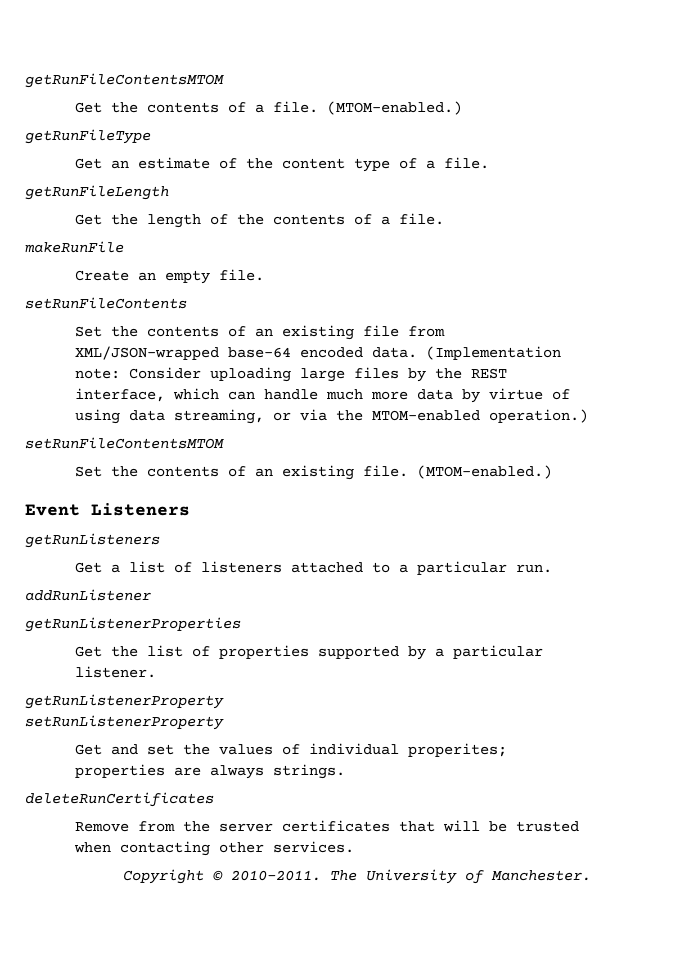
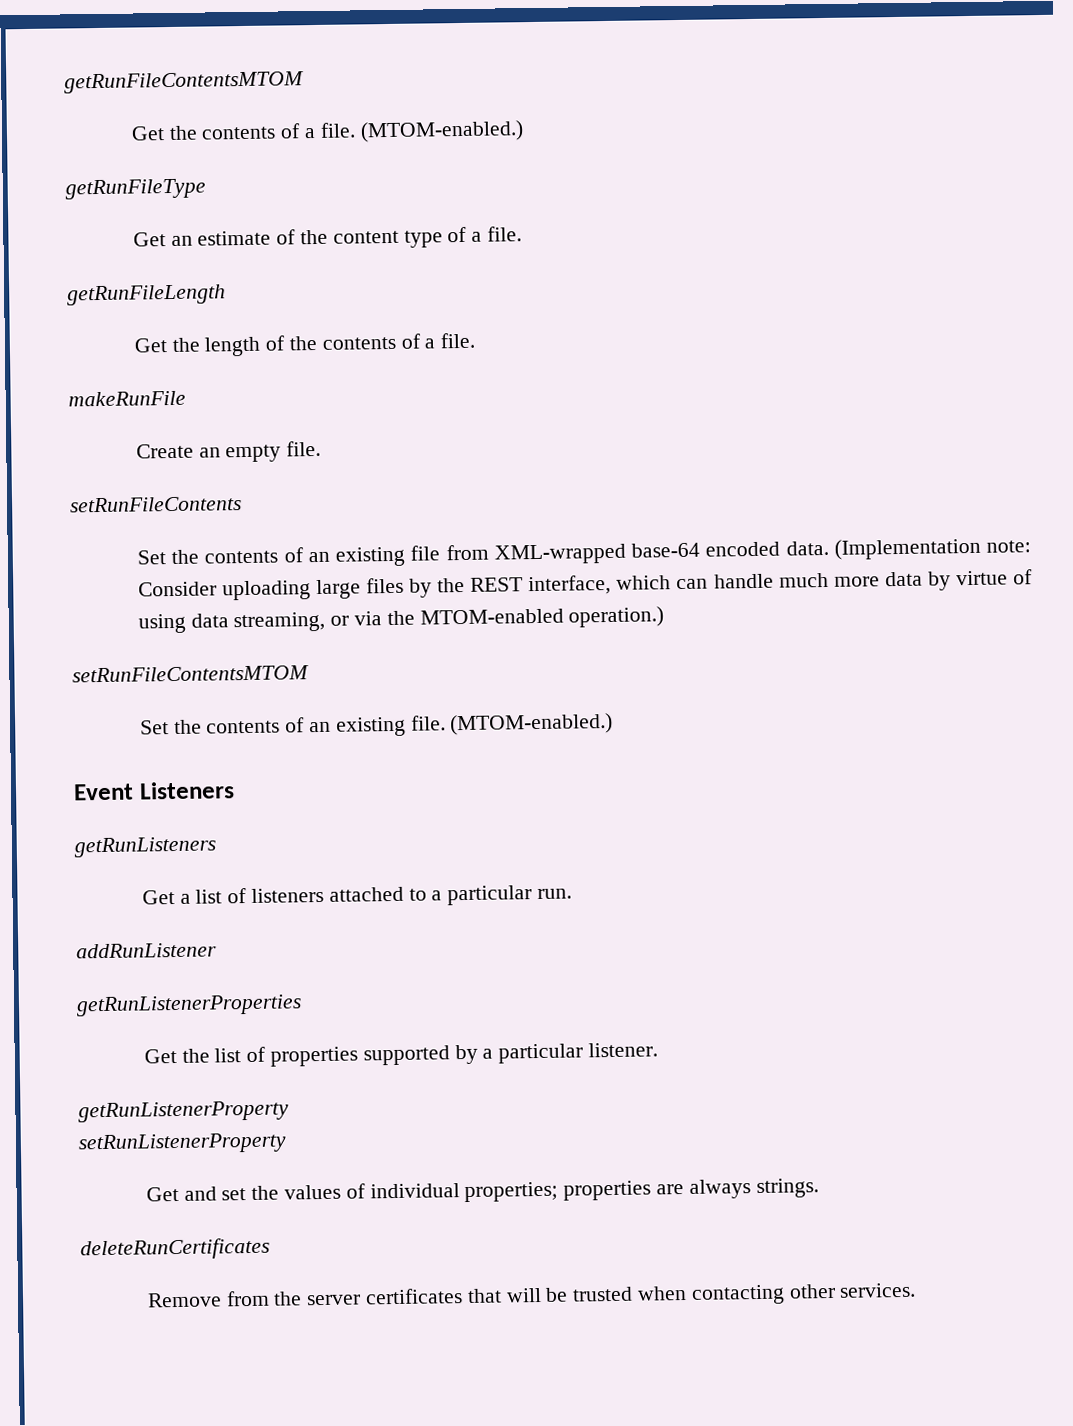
- Set the contents of an existing file from XML/JSON-wrapped base-64 encoded data.
+ Set the contents of an existing file from XML-wrapped base-64 encoded data.
- Get and set the values of individual properites; properties are always strings.
+ Get and set the values of individual properties; properties are always strings.
- Copyright © 2010–2011. The University of Manchester.

